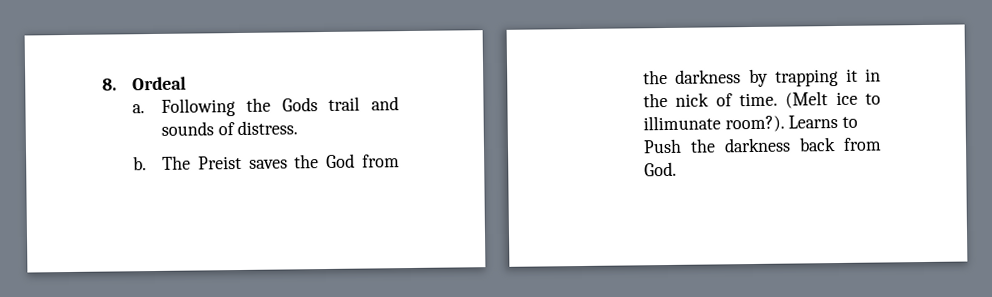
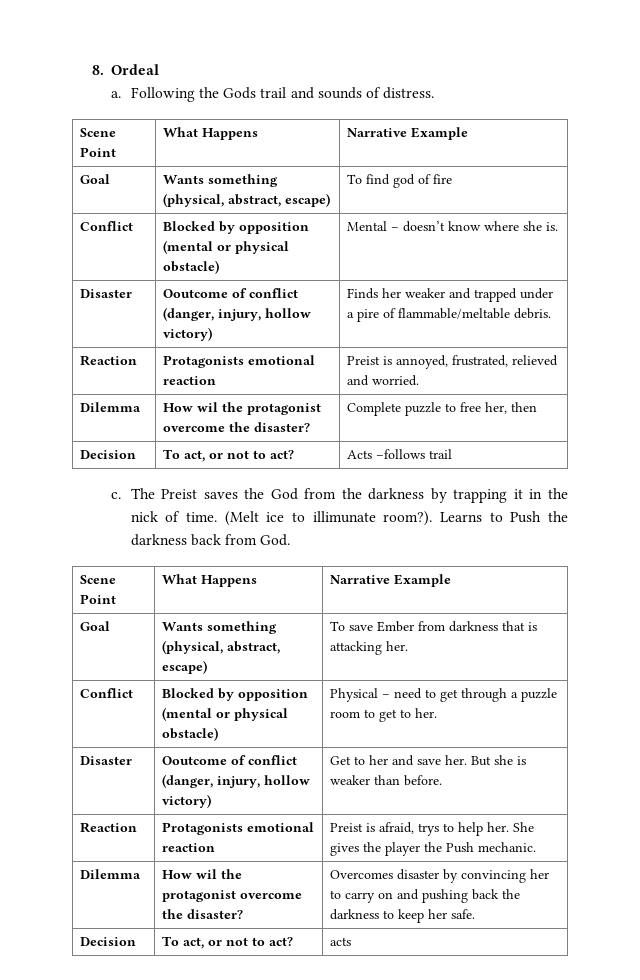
  Following the Gods trail and sounds of distress.
- b.
+ Scene Point | What Happens | Narrative Example
+ Goal | Wants something (physical, abstract, escape) | To find god of fire
+ Conflict | Blocked by opposition (mental or physical obstacle) | Mental – doesn’t know where she is.
+ Disaster | Ooutcome of conflict (danger, injury, hollow victory) | Finds her weaker and trapped under a pire of flammable/meltable debris.
+ Reaction | Protagonists emotional reaction | Preist is annoyed, frustrated, relieved and worried.
+ Dilemma | How wil the protagonist overcome the disaster? | Complete puzzle to free her, then
+ Decision | To act, or not to act? | Acts –follows trail
+ c.
  Learns to Push the darkness back from God.
+ Scene Point | What Happens | Narrative Example
+ Goal | Wants something (physical, abstract, escape) | To save Ember from darkness that is attacking her.
+ Conflict | Blocked by opposition (mental or physical obstacle) | Physical – need to get through a puzzle room to get to her.
+ Disaster | Ooutcome of conflict (danger, injury, hollow victory) | Get to her and save her. But she is weaker than before.
+ Reaction | Protagonists emotional reaction | Preist is afraid, trys to help her. She gives the player the Push mechanic.
+ Dilemma | How wil the protagonist overcome the disaster? | Overcomes disaster by convincing her to carry on and pushing back the darkness to keep her safe.
+ Decision | To act, or not to act? | acts

